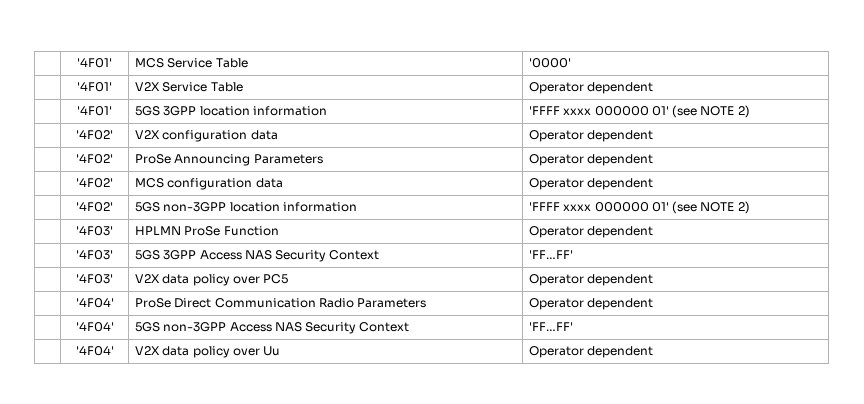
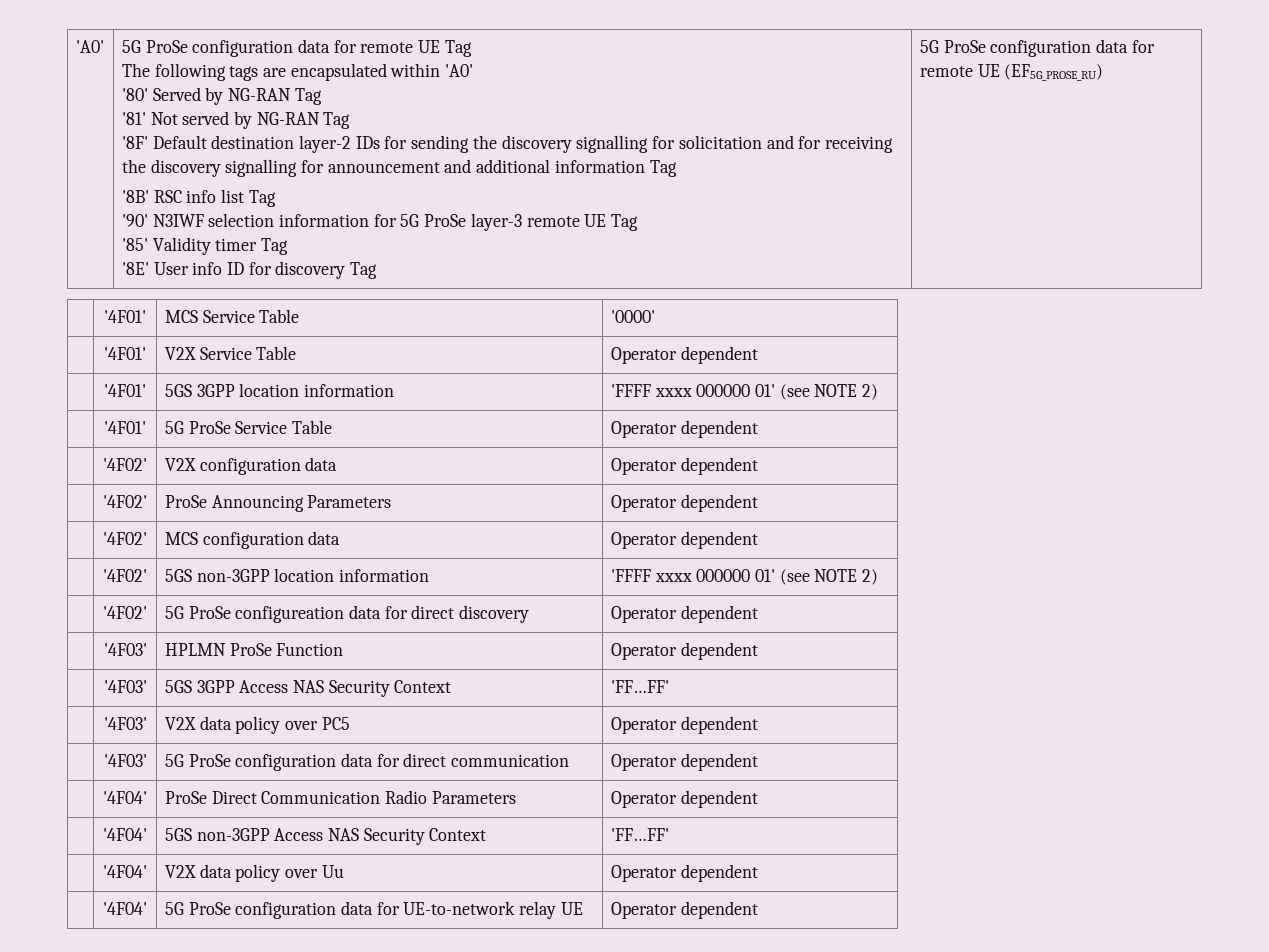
+ 'A0' | 5G ProSe configuration data for remote UE Tag
+ The following tags are encapsulated within 'A0'
+ '80' Served by NG-RAN Tag
+ '81' Not served by NG-RAN Tag
+ '8F' Default destination layer-2 IDs for sending the discovery signalling for solicitation and for receiving the discovery signalling for announcement and additional information Tag
+ '8B' RSC info list Tag
+ '90' N3IWF selection information for 5G ProSe layer-3 remote UE Tag
+ '85' Validity timer Tag
+ '8E' User info ID for discovery Tag | 5G ProSe configuration data for remote UE (EF5G_PROSE_RU)
+ | '4F01' | 5G ProSe Service Table | Operator dependent
+ | '4F02' | 5G ProSe configureation data for direct discovery | Operator dependent
+ | '4F03' | 5G ProSe configuration data for direct communication | Operator dependent
+ | '4F04' | 5G ProSe configuration data for UE-to-network relay UE | Operator dependent

